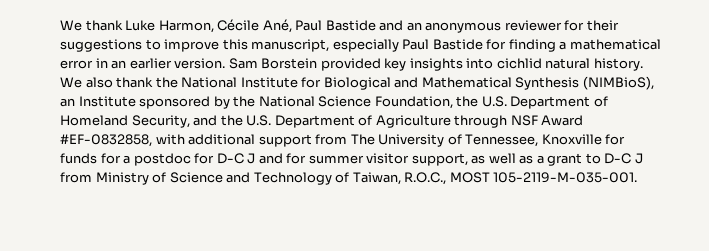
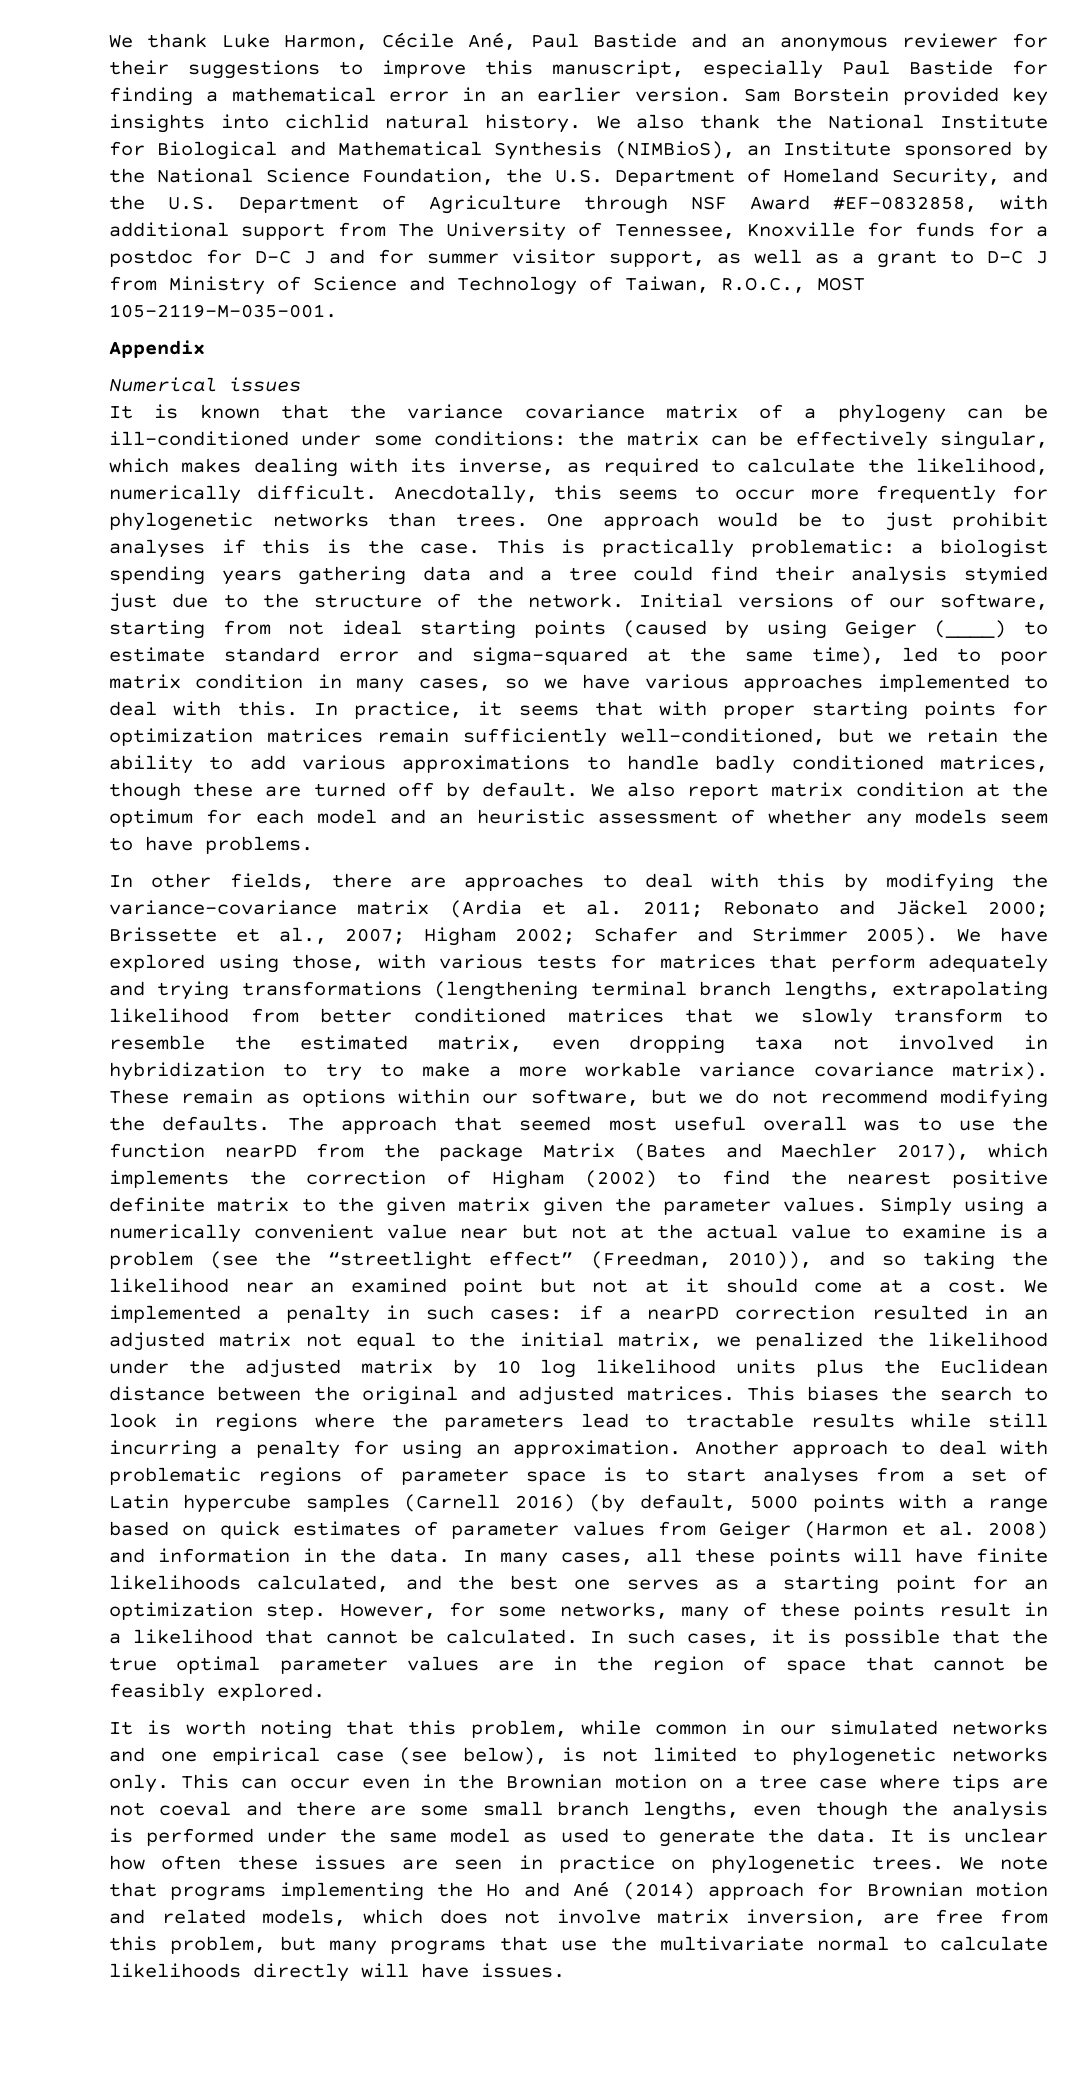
+ Appendix
+ Numerical issues
+ It is known that the variance covariance matrix of a phylogeny can be ill-conditioned under some conditions: the matrix can be effectively singular, which makes dealing with its inverse, as required to calculate the likelihood, numerically difficult. Anecdotally, this seems to occur more frequently for phylogenetic networks than trees. One approach would be to just prohibit analyses if this is the case. This is practically problematic: a biologist spending years gathering data and a tree could find their analysis stymied just due to the structure of the network. Initial versions of our software, starting from not ideal starting points (caused by using Geiger (____) to estimate standard error and sigma-squared at the same time), led to poor matrix condition in many cases, so we have various approaches implemented to deal with this. In practice, it seems that with proper starting points for optimization matrices remain sufficiently well-conditioned, but we retain the ability to add various approximations to handle badly conditioned matrices, though these are turned off by default. We also report matrix condition at the optimum for each model and an heuristic assessment of whether any models seem to have problems.
+ In other fields, there are approaches to deal with this by modifying the variance-covariance matrix (Ardia et al. 2011; Rebonato and Jäckel 2000; Brissette et al., 2007; Higham 2002; Schafer and Strimmer 2005). We have explored using those, with various tests for matrices that perform adequately and trying transformations (lengthening terminal branch lengths, extrapolating likelihood from better conditioned matrices that we slowly transform to resemble the estimated matrix, even dropping taxa not involved in hybridization to try to make a more workable variance covariance matrix). These remain as options within our software, but we do not recommend modifying the defaults. The approach that seemed most useful overall was to use the function nearPD from the package Matrix (Bates and Maechler 2017), which implements the correction of Higham (2002) to find the nearest positive definite matrix to the given matrix given the parameter values. Simply using a numerically convenient value near but not at the actual value to examine is a problem (see the “streetlight effect” (Freedman, 2010)), and so taking the likelihood near an examined point but not at it should come at a cost. We implemented a penalty in such cases: if a nearPD correction resulted in an adjusted matrix not equal to the initial matrix, we penalized the likelihood under the adjusted matrix by 10 log likelihood units plus the Euclidean distance between the original and adjusted matrices. This biases the search to look in regions where the parameters lead to tractable results while still incurring a penalty for using an approximation. Another approach to deal with problematic regions of parameter space is to start analyses from a set of Latin hypercube samples (Carnell 2016) (by default, 5000 points with a range based on quick estimates of parameter values from Geiger (Harmon et al. 2008) and information in the data. In many cases, all these points will have finite likelihoods calculated, and the best one serves as a starting point for an optimization step. However, for some networks, many of these points result in a likelihood that cannot be calculated. In such cases, it is possible that the true optimal parameter values are in the region of space that cannot be feasibly explored.
+ It is worth noting that this problem, while common in our simulated networks and one empirical case (see below), is not limited to phylogenetic networks only. This can occur even in the Brownian motion on a tree case where tips are not coeval and there are some small branch lengths, even though the analysis is performed under the same model as used to generate the data. It is unclear how often these issues are seen in practice on phylogenetic trees. We note that programs implementing the Ho and Ané (2014) approach for Brownian motion and related models, which does not involve matrix inversion, are free from this problem, but many programs that use the multivariate normal to calculate likelihoods directly will have issues.

